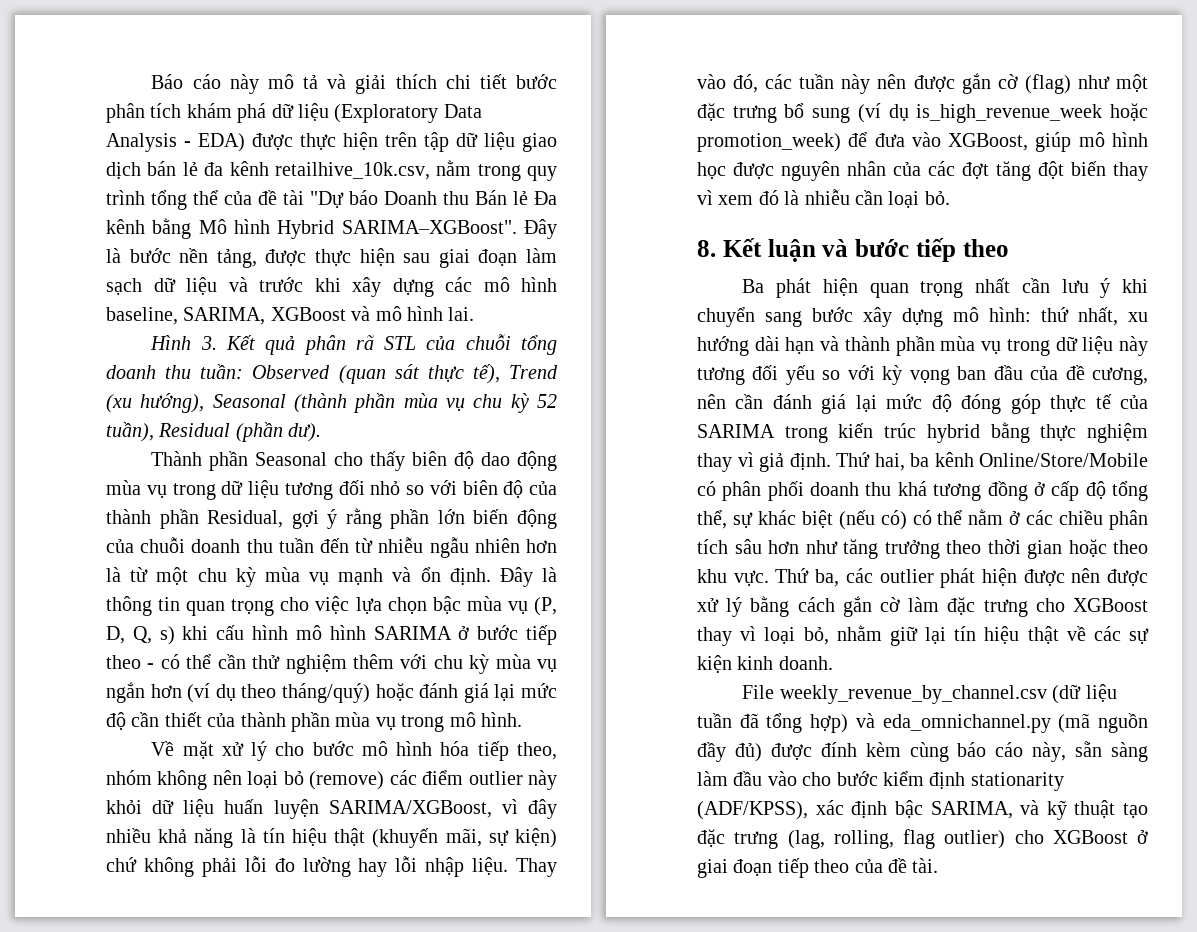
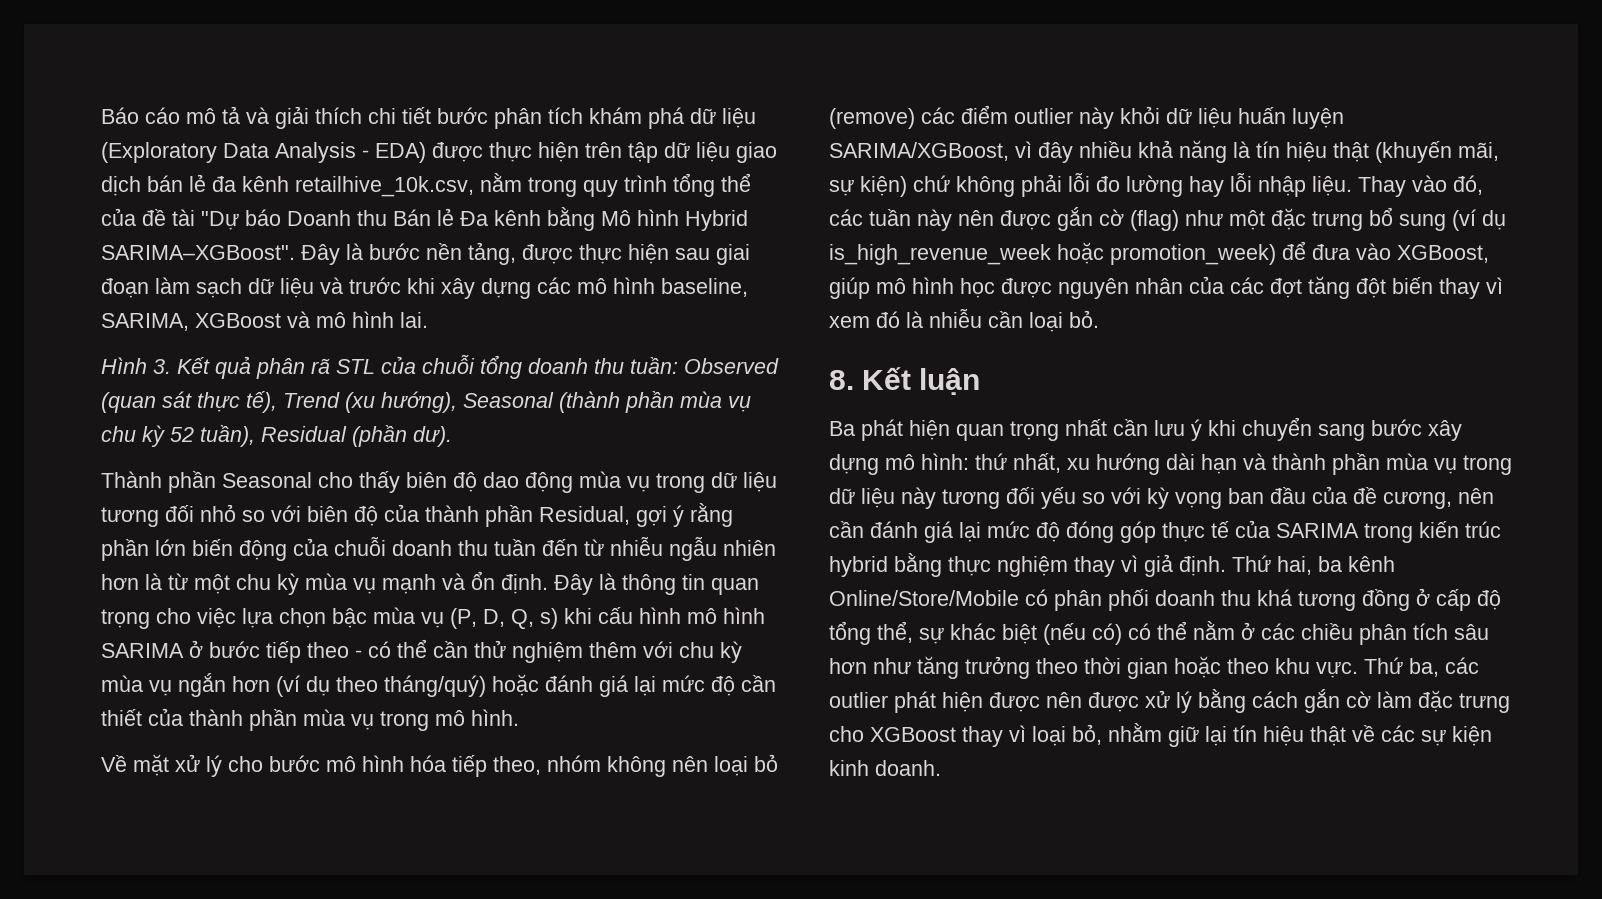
- Báo cáo này mô tả và giải thích chi tiết bước phân tích khám phá dữ liệu (Exploratory Data Analysis - EDA) được thực hiện trên tập dữ liệu giao dịch bán lẻ đa kênh retailhive_10k.csv, nằm trong quy trình tổng thể của đề tài "Dự báo Doanh thu Bán lẻ Đa kênh bằng Mô hình Hybrid SARIMA–XGBoost".
+ Báo cáo mô tả và giải thích chi tiết bước phân tích khám phá dữ liệu (Exploratory Data Analysis - EDA) được thực hiện trên tập dữ liệu giao dịch bán lẻ đa kênh retailhive_10k.csv, nằm trong quy trình tổng thể của đề tài "Dự báo Doanh thu Bán lẻ Đa kênh bằng Mô hình Hybrid SARIMA–XGBoost".
- 8. Kết luận và bước tiếp theo
+ 8. Kết luận
- File weekly_revenue_by_channel.csv (dữ liệu tuần đã tổng hợp) và eda_omnichannel.py (mã nguồn đầy đủ) được đính kèm cùng báo cáo này, sẵn sàng làm đầu vào cho bước kiểm định stationarity (ADF/KPSS), xác định bậc SARIMA, và kỹ thuật tạo đặc trưng (lag, rolling, flag outlier) cho XGBoost ở giai đoạn tiếp theo của đề tài.

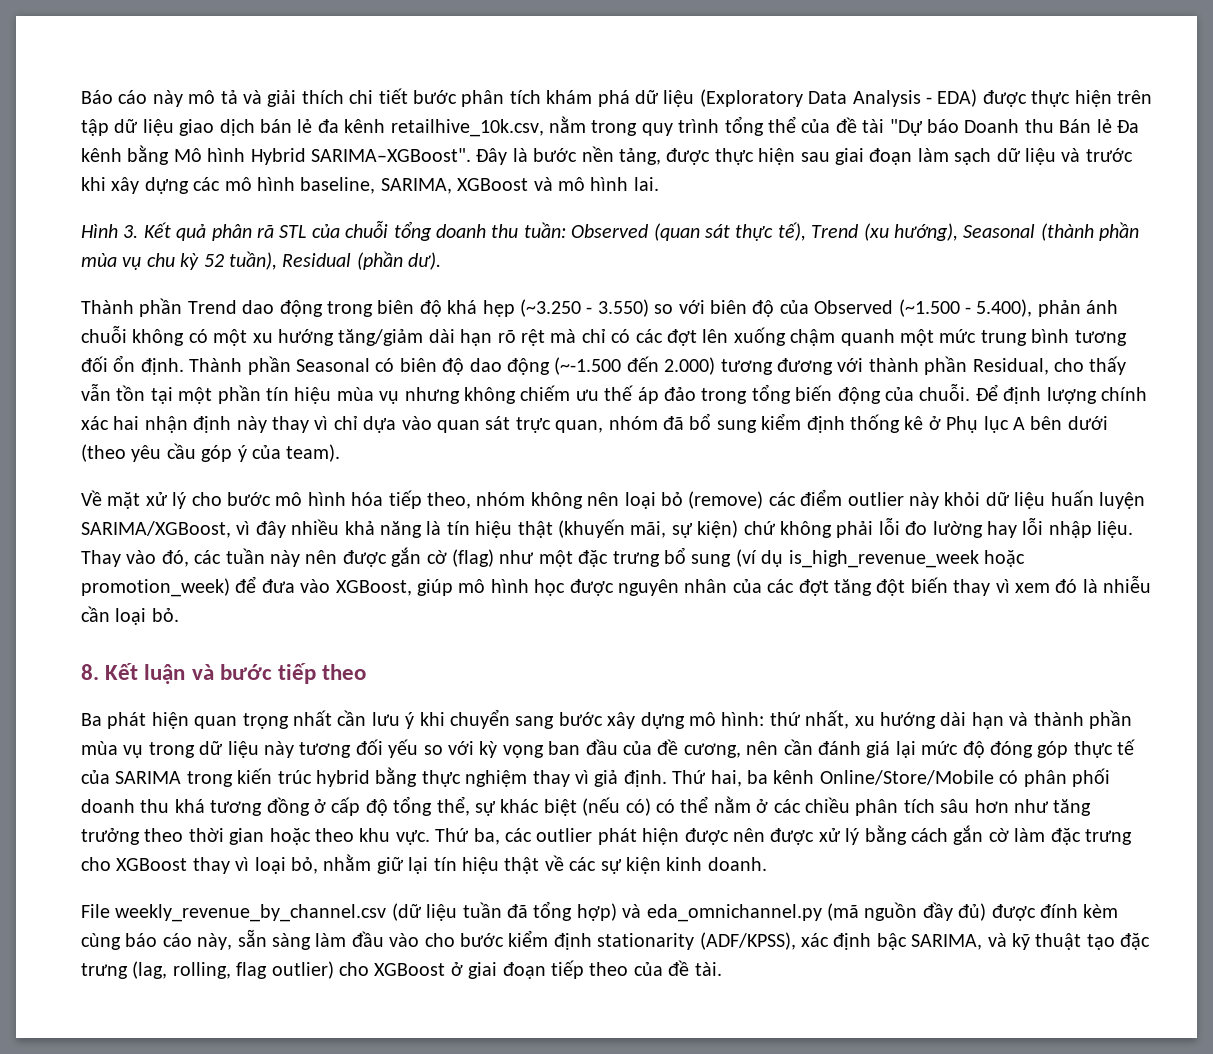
- Báo cáo mô tả và giải thích chi tiết bước phân tích khám phá dữ liệu (Exploratory Data Analysis - EDA) được thực hiện trên tập dữ liệu giao dịch bán lẻ đa kênh retailhive_10k.csv, nằm trong quy trình tổng thể của đề tài "Dự báo Doanh thu Bán lẻ Đa kênh bằng Mô hình Hybrid SARIMA–XGBoost".
+ Báo cáo này mô tả và giải thích chi tiết bước phân tích khám phá dữ liệu (Exploratory Data Analysis - EDA) được thực hiện trên tập dữ liệu giao dịch bán lẻ đa kênh retailhive_10k.csv, nằm trong quy trình tổng thể của đề tài "Dự báo Doanh thu Bán lẻ Đa kênh bằng Mô hình Hybrid SARIMA–XGBoost".
- Thành phần Seasonal cho thấy biên độ dao động mùa vụ trong dữ liệu tương đối nhỏ so với biên độ của thành phần Residual, gợi ý rằng phần lớn biến động của chuỗi doanh thu tuần đến từ nhiễu ngẫu nhiên hơn là từ một chu kỳ mùa vụ mạnh và ổn định. Đây là thông tin quan trọng cho việc lựa chọn bậc mùa vụ (P, D, Q, s) khi cấu hình mô hình SARIMA ở bước tiếp theo - có thể cần thử nghiệm thêm với chu kỳ mùa vụ ngắn hơn (ví dụ theo tháng/quý) hoặc đánh giá lại mức độ cần thiết của thành phần mùa vụ trong mô hình.
+ Thành phần Trend dao động trong biên độ khá hẹp (~3.250 - 3.550) so với biên độ của Observed (~1.500 - 5.400), phản ánh chuỗi không có một xu hướng tăng/giảm dài hạn rõ rệt mà chỉ có các đợt lên xuống chậm quanh một mức trung bình tương đối ổn định. Thành phần Seasonal có biên độ dao động (~-1.500 đến 2.000) tương đương với thành phần Residual, cho thấy vẫn tồn tại một phần tín hiệu mùa vụ nhưng không chiếm ưu thế áp đảo trong tổng biến động của chuỗi. Để định lượng chính xác hai nhận định này thay vì chỉ dựa vào quan sát trực quan, nhóm đã bổ sung kiểm định thống kê ở Phụ lục A bên dưới (theo yêu cầu góp ý của team).
- 8. Kết luận
+ 8. Kết luận và bước tiếp theo
+ File weekly_revenue_by_channel.csv (dữ liệu tuần đã tổng hợp) và eda_omnichannel.py (mã nguồn đầy đủ) được đính kèm cùng báo cáo này, sẵn sàng làm đầu vào cho bước kiểm định stationarity (ADF/KPSS), xác định bậc SARIMA, và kỹ thuật tạo đặc trưng (lag, rolling, flag outlier) cho XGBoost ở giai đoạn tiếp theo của đề tài.

